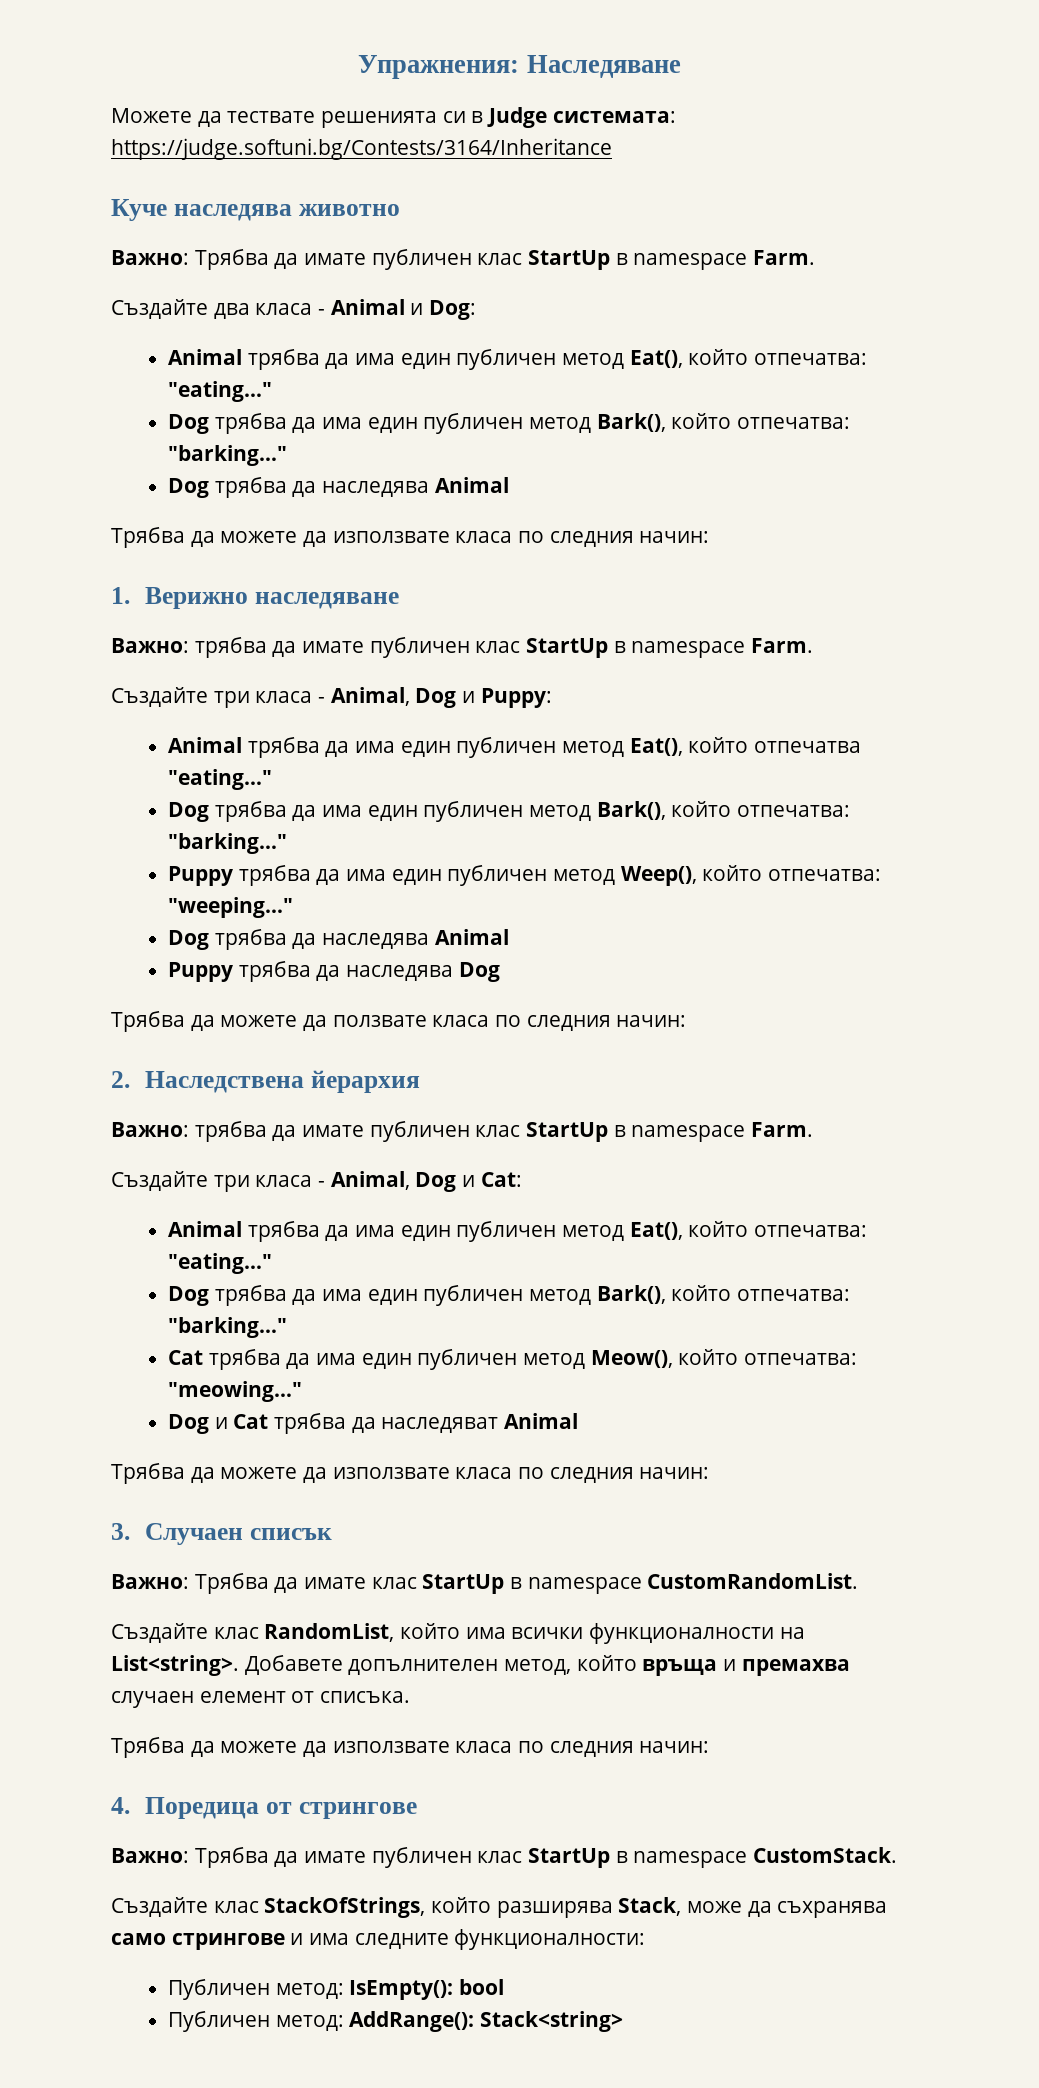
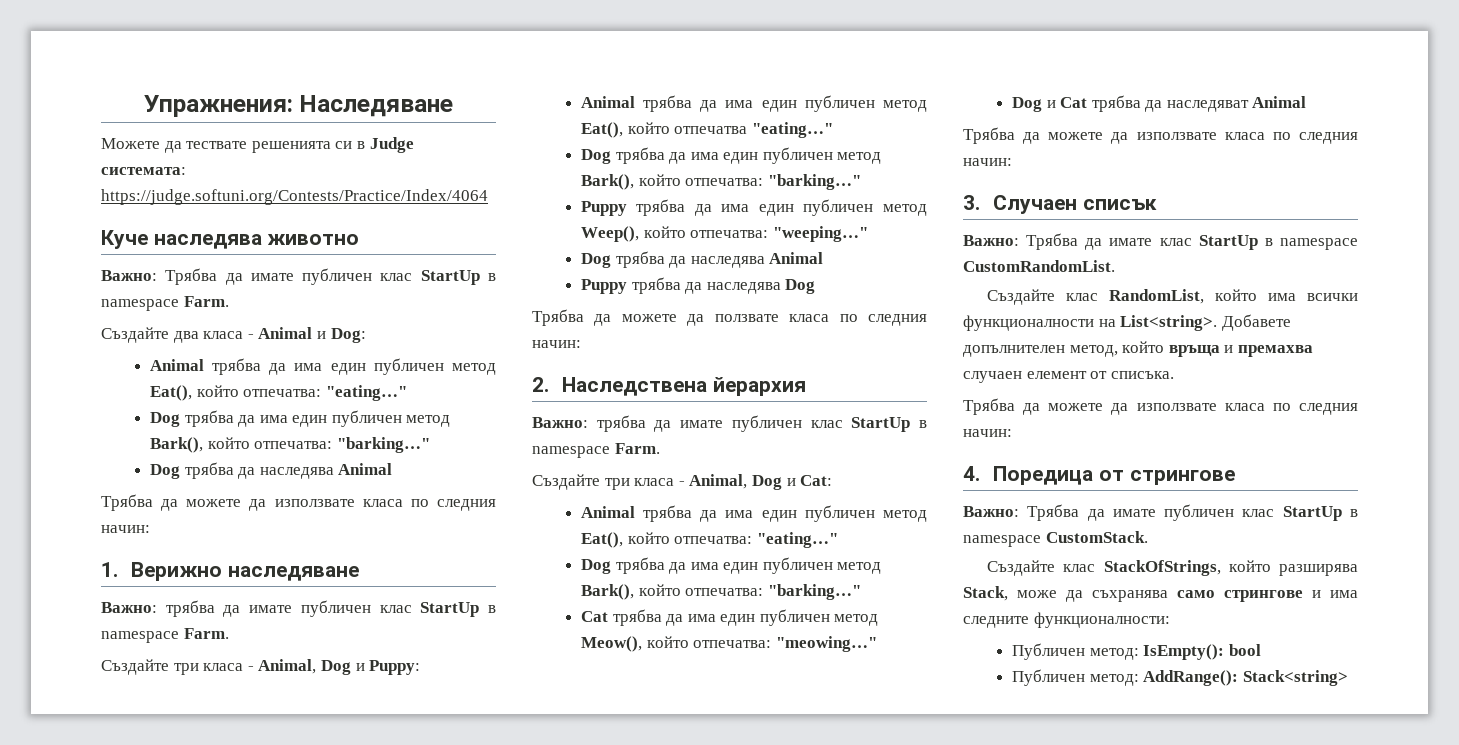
- Можете да тествате решенията си в Judge системата: https://judge.softuni.bg/Contests/3164/Inheritance
+ Можете да тествате решенията си в Judge системата: https://judge.softuni.org/Contests/Practice/Index/4064

